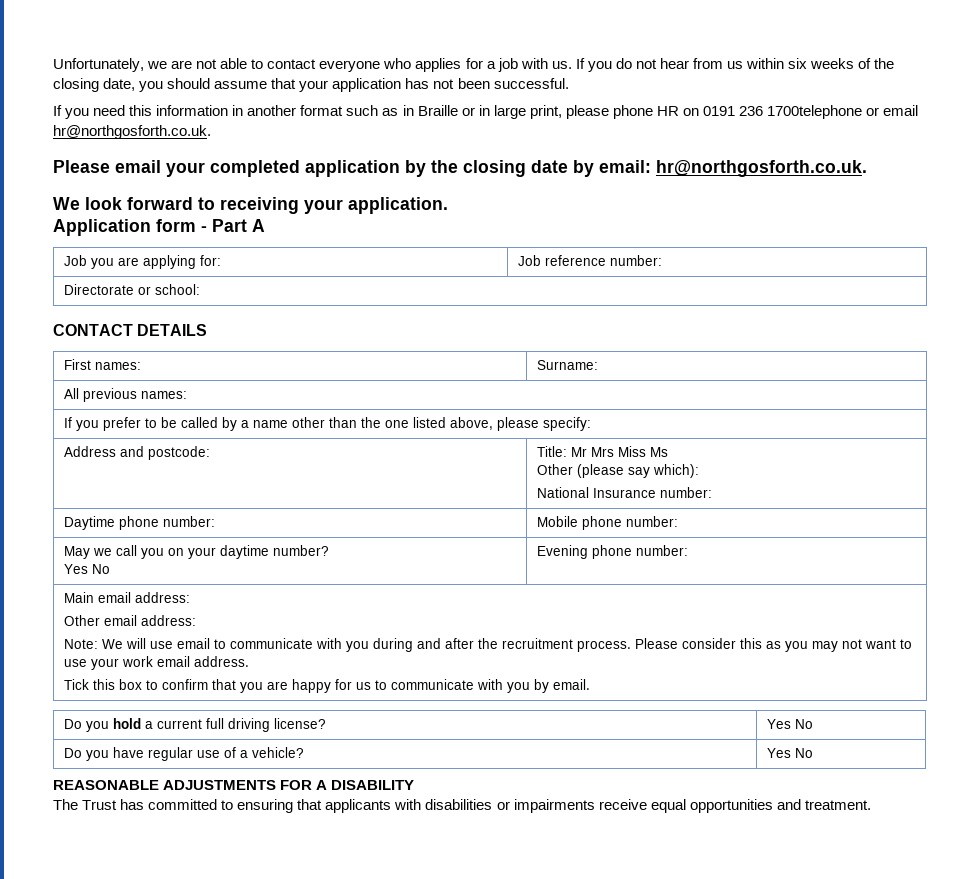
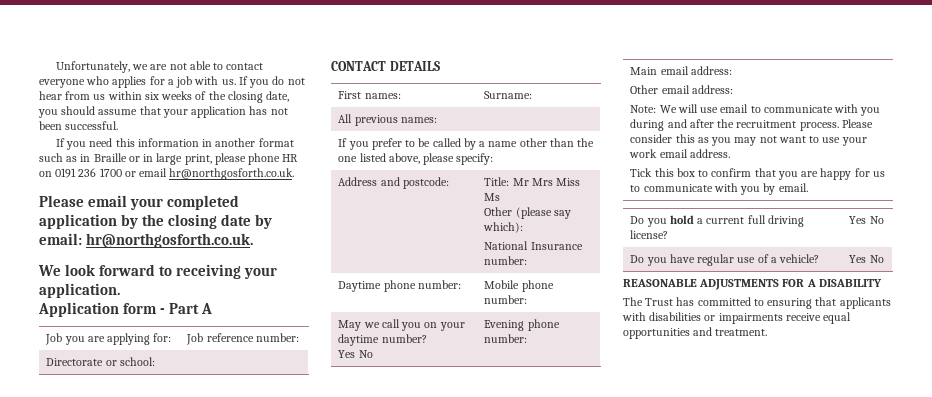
- If you need this information in another format such as in Braille or in large print, please phone HR on 0191 236 1700telephone or email hr@northgosforth.co.uk.
+ If you need this information in another format such as in Braille or in large print, please phone HR on 0191 236 1700 or email hr@northgosforth.co.uk.

